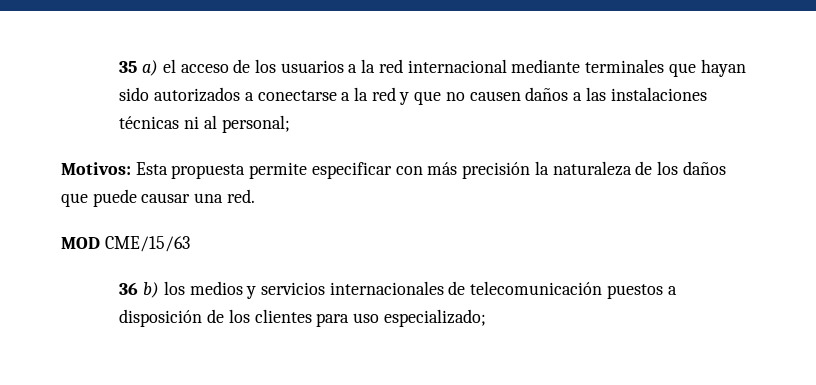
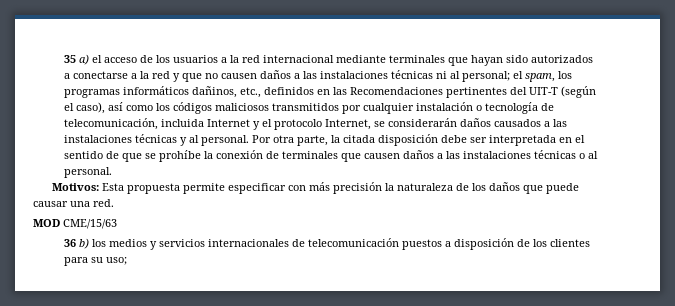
- 35 a) el acceso de los usuarios a la red internacional mediante terminales que hayan sido autorizados a conectarse a la red y que no causen daños a las instalaciones técnicas ni al personal;
+ 35 a) el acceso de los usuarios a la red internacional mediante terminales que hayan sido autorizados a conectarse a la red y que no causen daños a las instalaciones técnicas ni al personal; el spam, los programas informáticos dañinos, etc., definidos en las Recomendaciones pertinentes del UIT-T (según el caso), así como los códigos maliciosos transmitidos por cualquier instalación o tecnología de telecomunicación, incluida Internet y el protocolo Internet, se considerarán daños causados a las instalaciones técnicas y al personal. Por otra parte, la citada disposición debe ser interpretada en el sentido de que se prohíbe la conexión de terminales que causen daños a las instalaciones técnicas o al personal.
- 36 b) los medios y servicios internacionales de telecomunicación puestos a disposición de los clientes para uso especializado;
+ 36 b) los medios y servicios internacionales de telecomunicación puestos a disposición de los clientes para su uso;

